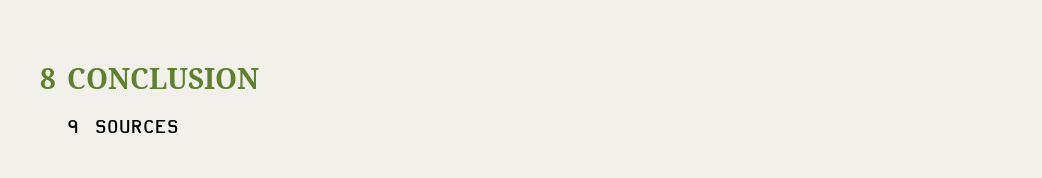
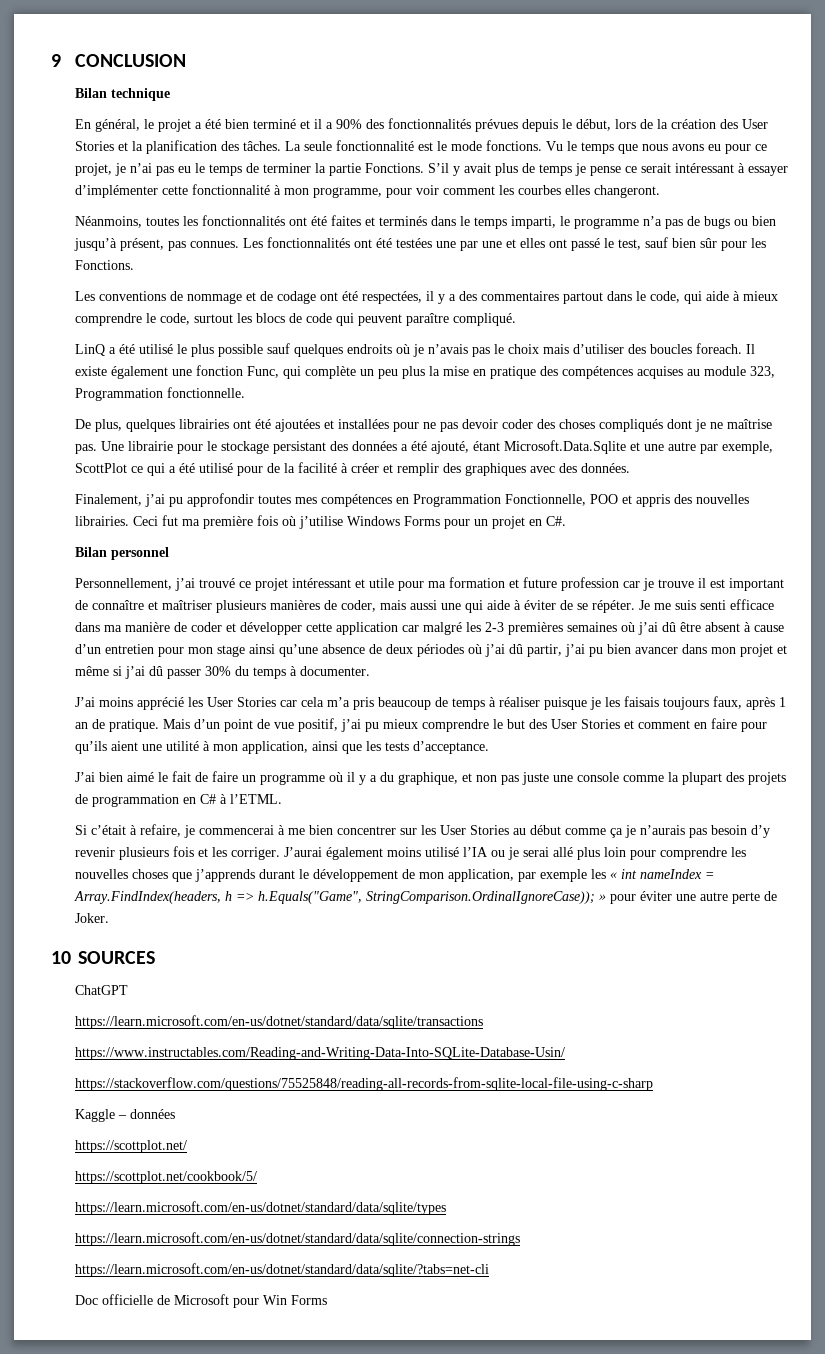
- 8 CONCLUSION
+ 9 CONCLUSION
- 9 SOURCES
+ Bilan technique
+ En général, le projet a été bien terminé et il a 90% des fonctionnalités prévues depuis le début, lors de la création des User Stories et la planification des tâches. La seule fonctionnalité est le mode fonctions. Vu le temps que nous avons eu pour ce projet, je n’ai pas eu le temps de terminer la partie Fonctions. S’il y avait plus de temps je pense ce serait intéressant à essayer d’implémenter cette fonctionnalité à mon programme, pour voir comment les courbes elles changeront.
+ Néanmoins, toutes les fonctionnalités ont été faites et terminés dans le temps imparti, le programme n’a pas de bugs ou bien jusqu’à présent, pas connues. Les fonctionnalités ont été testées une par une et elles ont passé le test, sauf bien sûr pour les Fonctions.
+ Les conventions de nommage et de codage ont été respectées, il y a des commentaires partout dans le code, qui aide à mieux comprendre le code, surtout les blocs de code qui peuvent paraître compliqué.
+ LinQ a été utilisé le plus possible sauf quelques endroits où je n’avais pas le choix mais d’utiliser des boucles foreach. Il existe également une fonction Func, qui complète un peu plus la mise en pratique des compétences acquises au module 323, Programmation fonctionnelle.
+ De plus, quelques librairies ont été ajoutées et installées pour ne pas devoir coder des choses compliqués dont je ne maîtrise pas. Une librairie pour le stockage persistant des données a été ajouté, étant Microsoft.Data.Sqlite et une autre par exemple, ScottPlot ce qui a été utilisé pour de la facilité à créer et remplir des graphiques avec des données.
+ Finalement, j’ai pu approfondir toutes mes compétences en Programmation Fonctionnelle, POO et appris des nouvelles librairies. Ceci fut ma première fois où j’utilise Windows Forms pour un projet en C#.
+ Bilan personnel
+ Personnellement, j’ai trouvé ce projet intéressant et utile pour ma formation et future profession car je trouve il est important de connaître et maîtriser plusieurs manières de coder, mais aussi une qui aide à éviter de se répéter. Je me suis senti efficace dans ma manière de coder et développer cette application car malgré les 2-3 premières semaines où j’ai dû être absent à cause d’un entretien pour mon stage ainsi qu’une absence de deux périodes où j’ai dû partir, j’ai pu bien avancer dans mon projet et même si j’ai dû passer 30% du temps à documenter.
+ J’ai moins apprécié les User Stories car cela m’a pris beaucoup de temps à réaliser puisque je les faisais toujours faux, après 1 an de pratique. Mais d’un point de vue positif, j’ai pu mieux comprendre le but des User Stories et comment en faire pour qu’ils aient une utilité à mon application, ainsi que les tests d’acceptance.
+ J’ai bien aimé le fait de faire un programme où il y a du graphique, et non pas juste une console comme la plupart des projets de programmation en C# à l’ETML.
+ Si c’était à refaire, je commencerai à me bien concentrer sur les User Stories au début comme ça je n’aurais pas besoin d’y revenir plusieurs fois et les corriger. J’aurai également moins utilisé l’IA ou je serai allé plus loin pour comprendre les nouvelles choses que j’apprends durant le développement de mon application, par exemple les « int nameIndex = Array.FindIndex(headers, h => h.Equals("Game", StringComparison.OrdinalIgnoreCase)); » pour éviter une autre perte de Joker.
+ 10 SOURCES
+ ChatGPT
+ https://learn.microsoft.com/en-us/dotnet/standard/data/sqlite/transactions
+ https://www.instructables.com/Reading-and-Writing-Data-Into-SQLite-Database-Usin/
+ https://stackoverflow.com/questions/75525848/reading-all-records-from-sqlite-local-file-using-c-sharp
+ Kaggle – données
+ https://scottplot.net/
+ https://scottplot.net/cookbook/5/
+ https://learn.microsoft.com/en-us/dotnet/standard/data/sqlite/types
+ https://learn.microsoft.com/en-us/dotnet/standard/data/sqlite/connection-strings
+ https://learn.microsoft.com/en-us/dotnet/standard/data/sqlite/?tabs=net-cli
+ Doc officielle de Microsoft pour Win Forms

